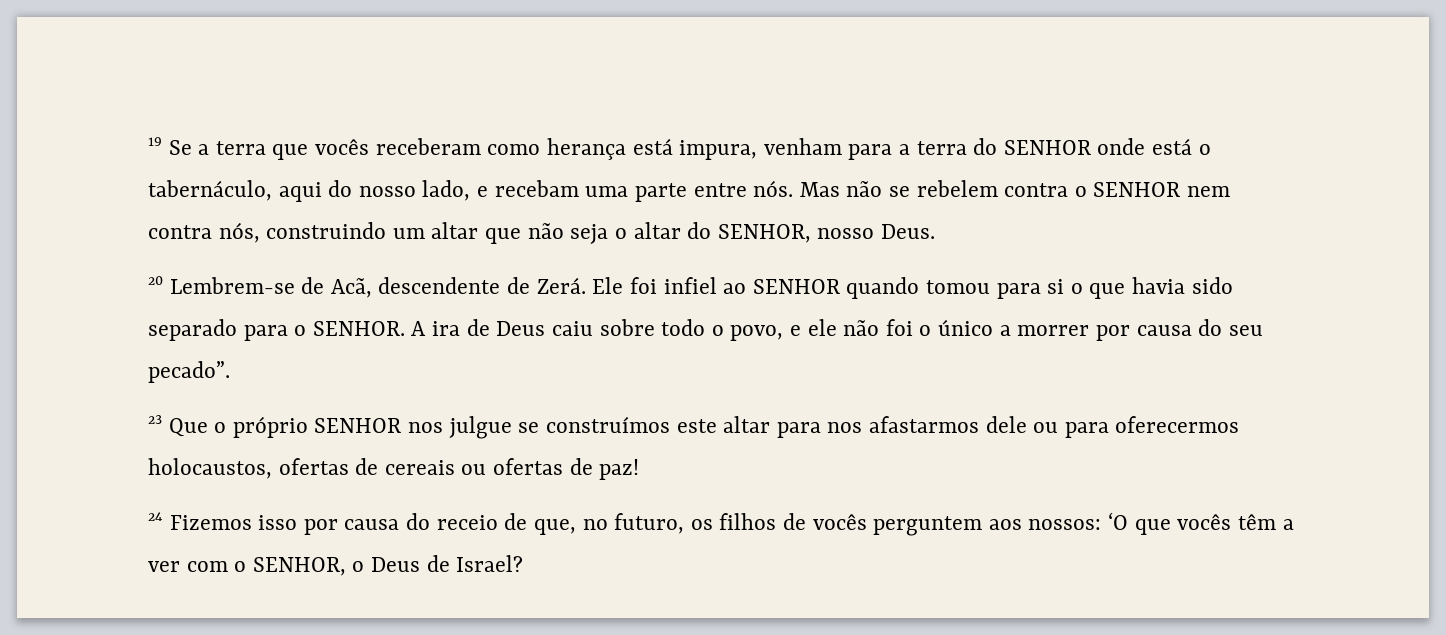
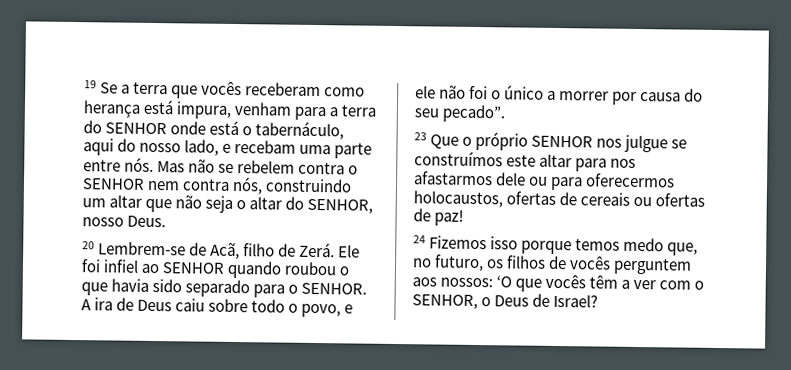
- 20 Lembrem-se de Acã, descendente de Zerá.
+ 20 Lembrem-se de Acã, filho de Zerá.
- Ele foi infiel ao SENHOR quando tomou para si o que havia sido separado para o SENHOR.
+ Ele foi infiel ao SENHOR quando roubou o que havia sido separado para o SENHOR.
- 24 Fizemos isso por causa do receio de que, no futuro, os filhos de vocês perguntem aos nossos: ‘O que vocês têm a ver com o SENHOR, o Deus de Israel?
+ 24 Fizemos isso porque temos medo que, no futuro, os filhos de vocês perguntem aos nossos: ‘O que vocês têm a ver com o SENHOR, o Deus de Israel?

